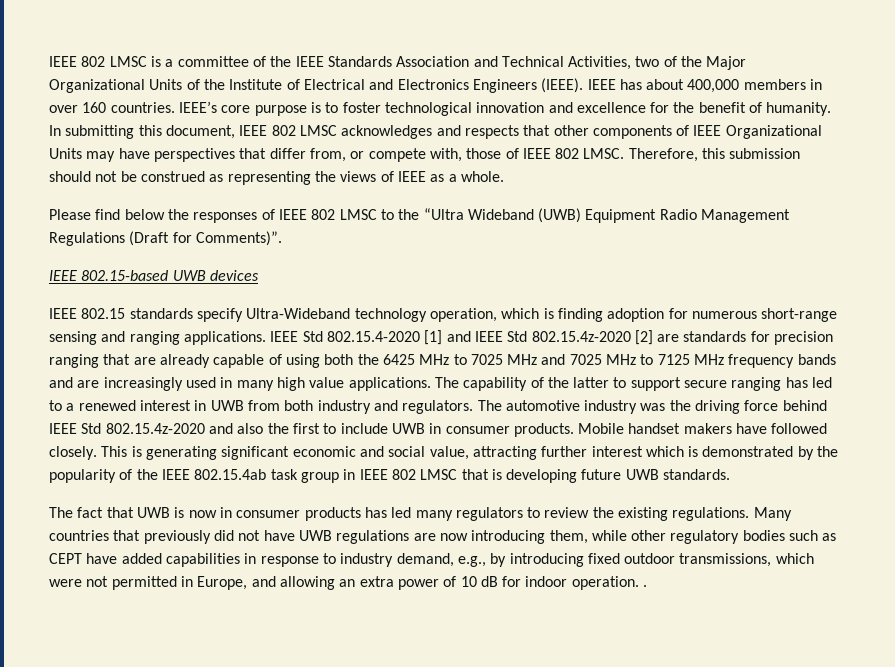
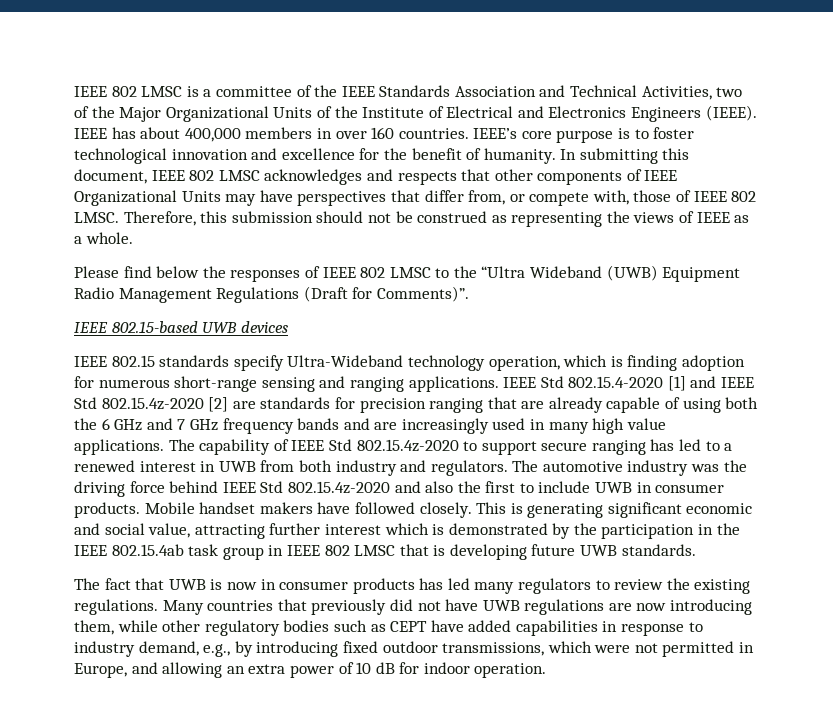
- IEEE Std 802.15.4-2020 [1] and IEEE Std 802.15.4z-2020 [2] are standards for precision ranging that are already capable of using both the 6425 MHz to 7025 MHz and 7025 MHz to 7125 MHz frequency bands and are increasingly used in many high value applications.
+ IEEE Std 802.15.4-2020 [1] and IEEE Std 802.15.4z-2020 [2] are standards for precision ranging that are already capable of using both the 6 GHz and 7 GHz frequency bands and are increasingly used in many high value applications.
- The capability of the latter to support secure ranging has led to a renewed interest in UWB from both industry and regulators.
+ The capability of IEEE Std 802.15.4z-2020 to support secure ranging has led to a renewed interest in UWB from both industry and regulators.
- This is generating significant economic and social value, attracting further interest which is demonstrated by the popularity of the IEEE 802.15.4ab task group in IEEE 802 LMSC that is developing future UWB standards.
+ This is generating significant economic and social value, attracting further interest which is demonstrated by the participation in the IEEE 802.15.4ab task group in IEEE 802 LMSC that is developing future UWB standards.
- Many countries that previously did not have UWB regulations are now introducing them, while other regulatory bodies such as CEPT have added capabilities in response to industry demand, e.g., by introducing fixed outdoor transmissions, which were not permitted in Europe, and allowing an extra power of 10 dB for indoor operation. .
+ Many countries that previously did not have UWB regulations are now introducing them, while other regulatory bodies such as CEPT have added capabilities in response to industry demand, e.g., by introducing fixed outdoor transmissions, which were not permitted in Europe, and allowing an extra power of 10 dB for indoor operation.

